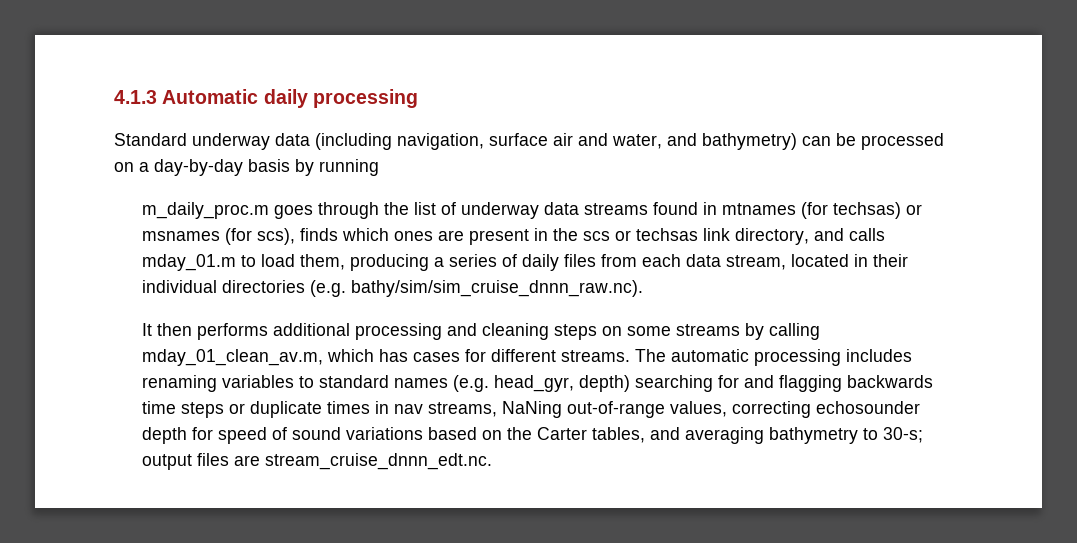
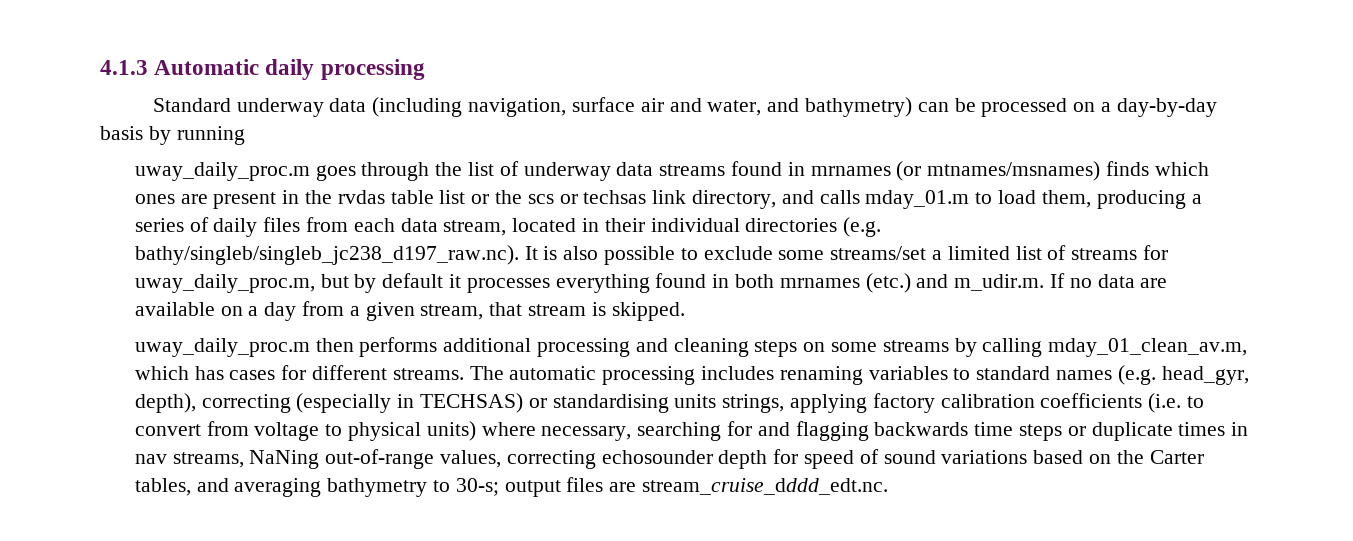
- m_daily_proc.m goes through the list of underway data streams found in mtnames (for techsas) or msnames (for scs), finds which ones are present in the scs or techsas link directory, and calls mday_01.m to load them, producing a series of daily files from each data stream, located in their individual directories (e.g. bathy/sim/sim_cruise_dnnn_raw.nc).
- It then performs additional processing and cleaning steps on some streams by calling mday_01_clean_av.m, which has cases for different streams.
+ uway_daily_proc.m goes through the list of underway data streams found in mrnames (or mtnames/msnames) finds which ones are present in the rvdas table list or the scs or techsas link directory, and calls mday_01.m to load them, producing a series of daily files from each data stream, located in their individual directories (e.g. bathy/singleb/singleb_jc238_d197_raw.nc). It is also possible to exclude some streams/set a limited list of streams for uway_daily_proc.m, but by default it processes everything found in both mrnames (etc.) and m_udir.m. If no data are available on a day from a given stream, that stream is skipped.
+ uway_daily_proc.m then performs additional processing and cleaning steps on some streams by calling mday_01_clean_av.m, which has cases for different streams.
- The automatic processing includes renaming variables to standard names (e.g. head_gyr, depth) searching for and flagging backwards time steps or duplicate times in nav streams, NaNing out-of-range values, correcting echosounder depth for speed of sound variations based on the Carter tables, and averaging bathymetry to 30-s; output files are stream_cruise_dnnn_edt.nc.
+ The automatic processing includes renaming variables to standard names (e.g. head_gyr, depth), correcting (especially in TECHSAS) or standardising units strings, applying factory calibration coefficients (i.e. to convert from voltage to physical units) where necessary, searching for and flagging backwards time steps or duplicate times in nav streams, NaNing out-of-range values, correcting echosounder depth for speed of sound variations based on the Carter tables, and averaging bathymetry to 30-s; output files are stream_cruise_dddd_edt.nc.

